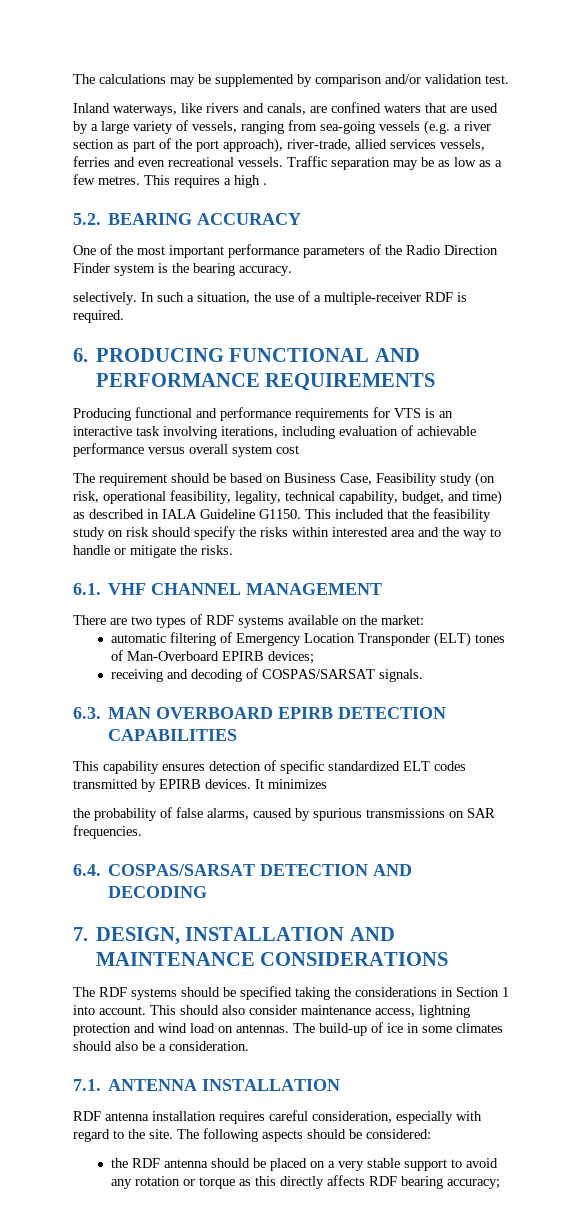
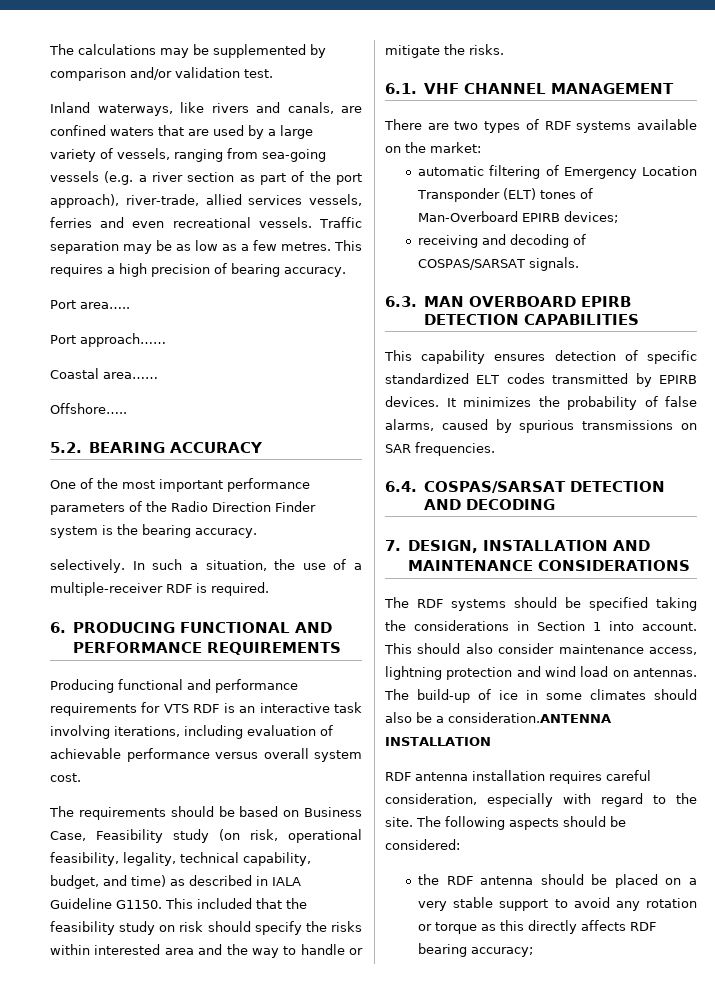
- This requires a high .
+ This requires a high precision of bearing accuracy.
+ Port area…..
+ Port approach……
+ Coastal area……
+ Offshore…..
- Producing functional and performance requirements for VTS is an interactive task involving iterations, including evaluation of achievable performance versus overall system cost
- The requirement should be based on Business Case, Feasibility study (on risk, operational feasibility, legality, technical capability, budget, and time) as described in IALA Guideline G1150.
+ Producing functional and performance requirements for VTS RDF is an interactive task involving iterations, including evaluation of achievable performance versus overall system cost.
+ The requirements should be based on Business Case, Feasibility study (on risk, operational feasibility, legality, technical capability, budget, and time) as described in IALA Guideline G1150.
- It minimizes
- the probability of false alarms, caused by spurious transmissions on SAR frequencies.
+ It minimizes the probability of false alarms, caused by spurious transmissions on SAR frequencies.
- The build-up of ice in some climates should also be a consideration.
- 7.1. ANTENNA INSTALLATION
+ The build-up of ice in some climates should also be a consideration.ANTENNA INSTALLATION

